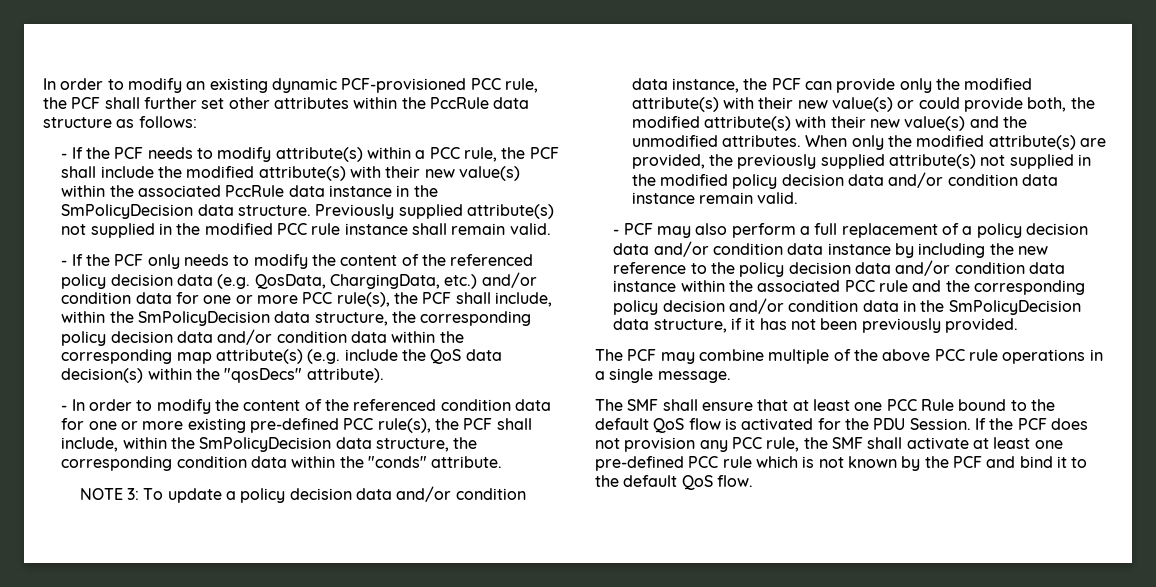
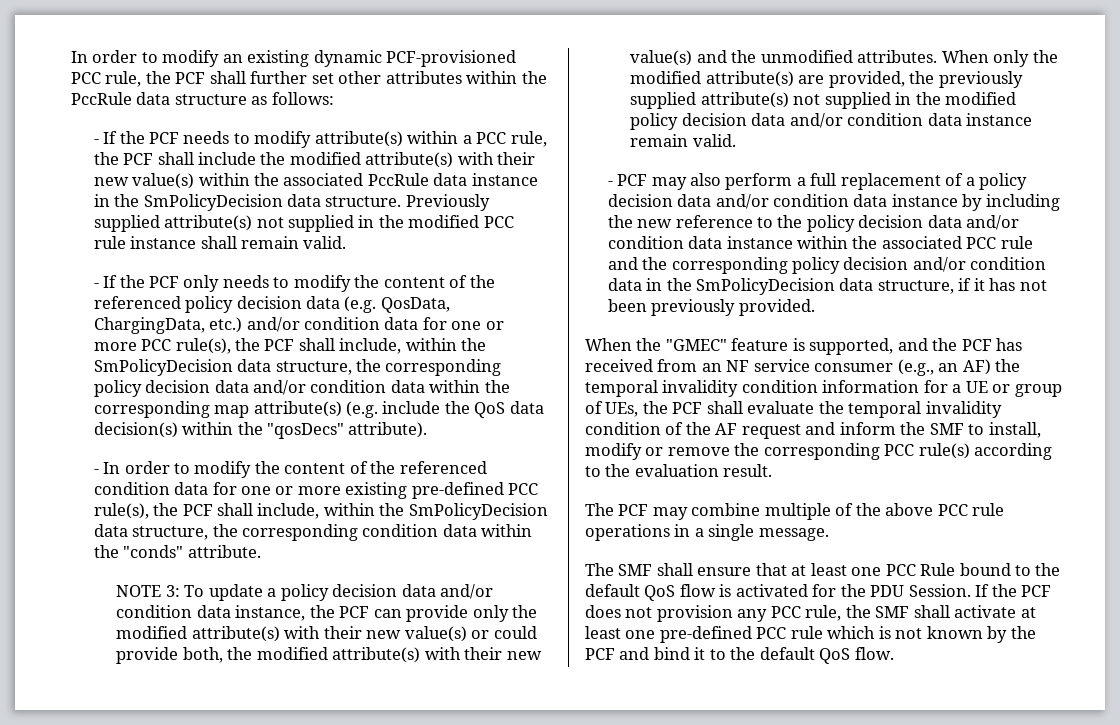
+ When the "GMEC" feature is supported, and the PCF has received from an NF service consumer (e.g., an AF) the temporal invalidity condition information for a UE or group of UEs, the PCF shall evaluate the temporal invalidity condition of the AF request and inform the SMF to install, modify or remove the corresponding PCC rule(s) according to the evaluation result.

